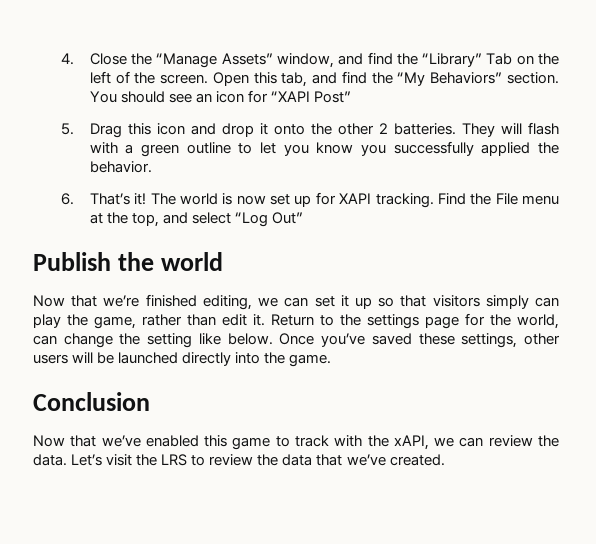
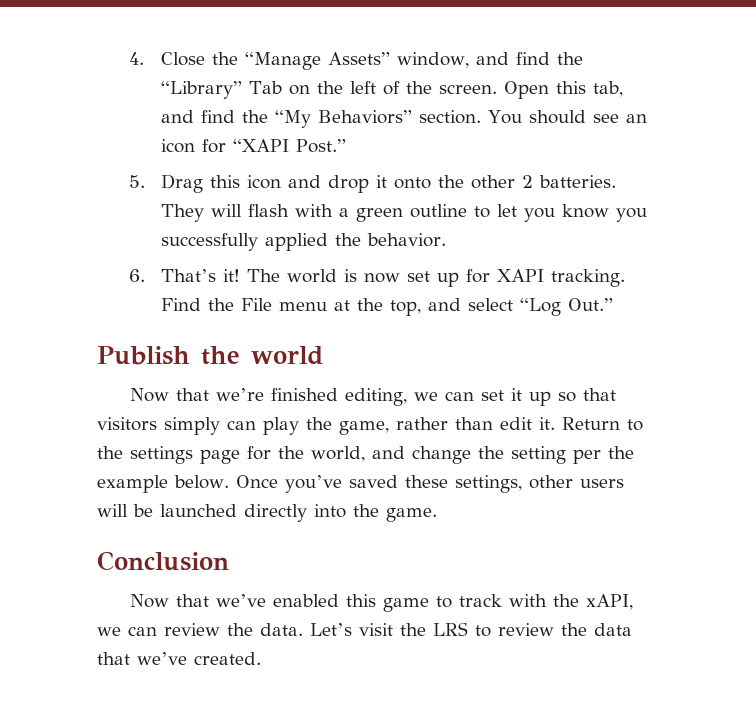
- You should see an icon for “XAPI Post”
+ You should see an icon for “XAPI Post.”
- Find the File menu at the top, and select “Log Out”
+ Find the File menu at the top, and select “Log Out.”
- Return to the settings page for the world, can change the setting like below.
+ Return to the settings page for the world, and change the setting per the example below.

